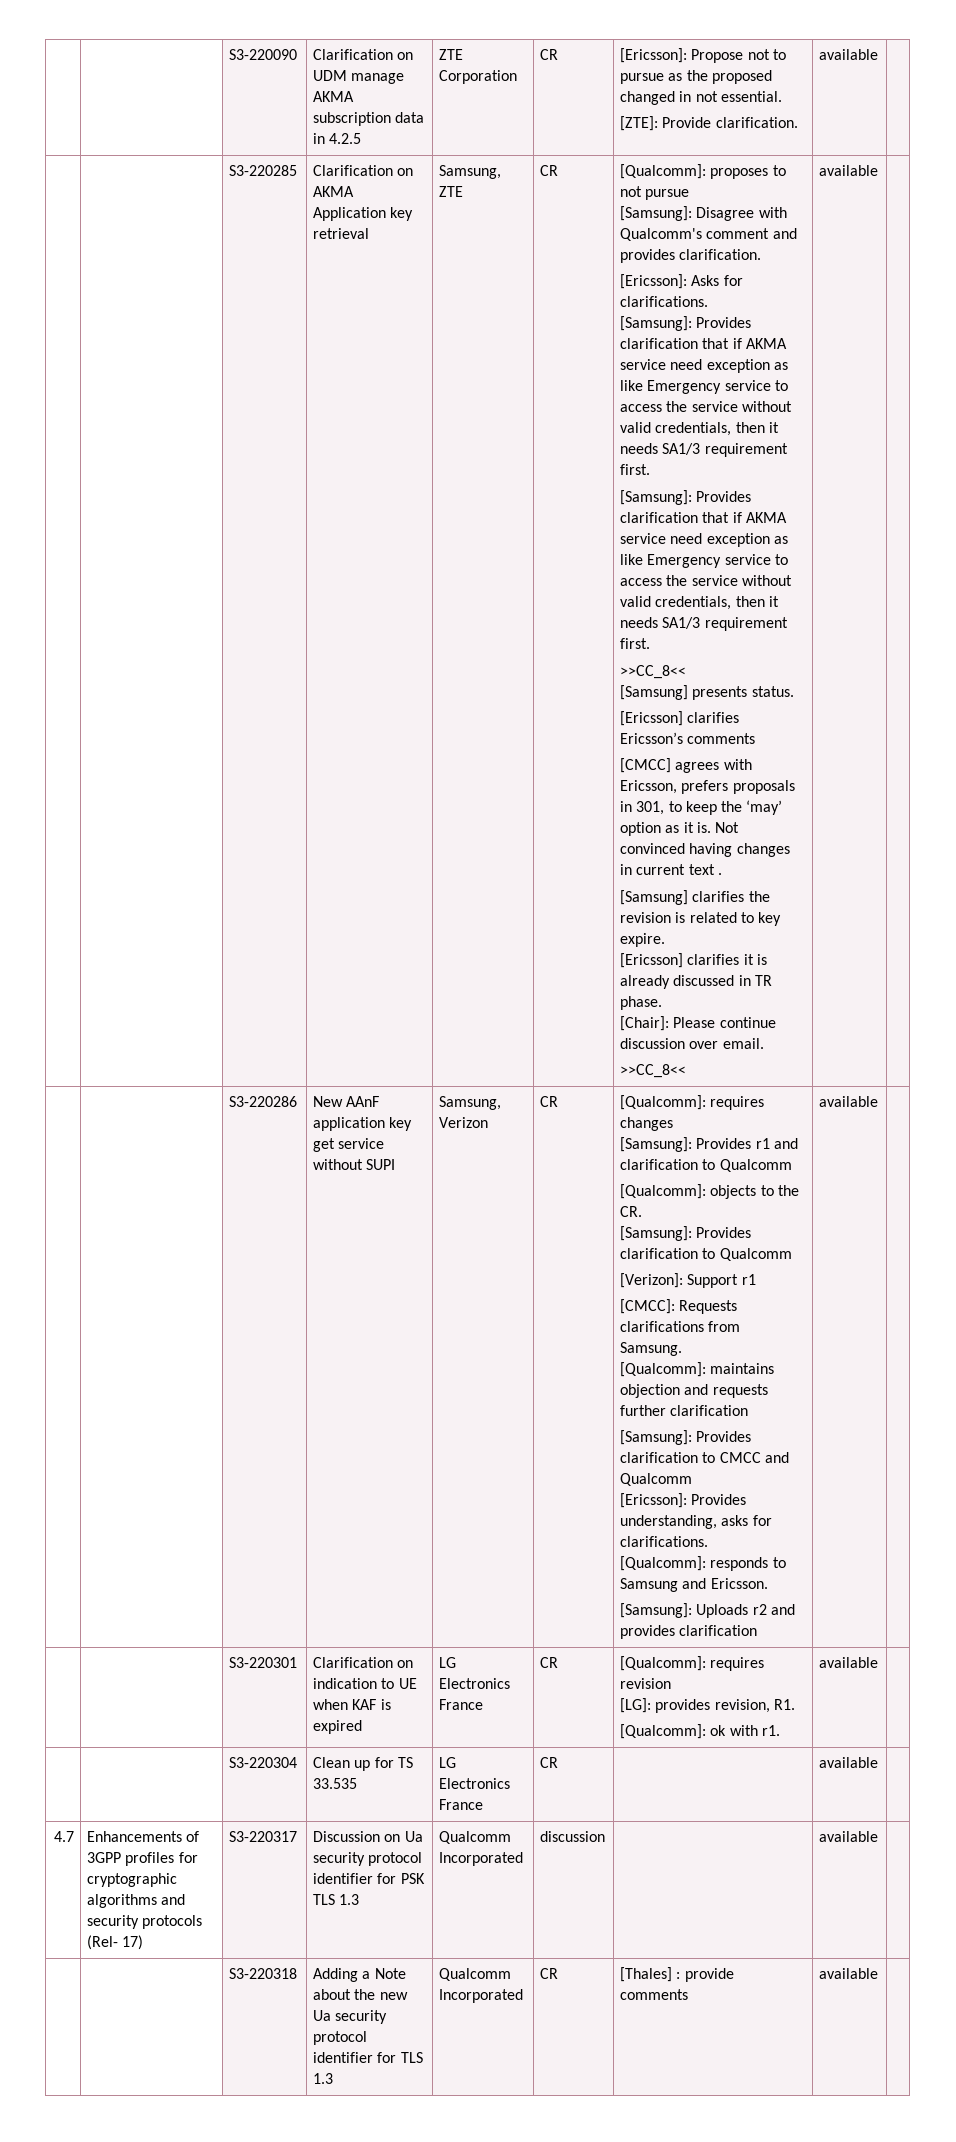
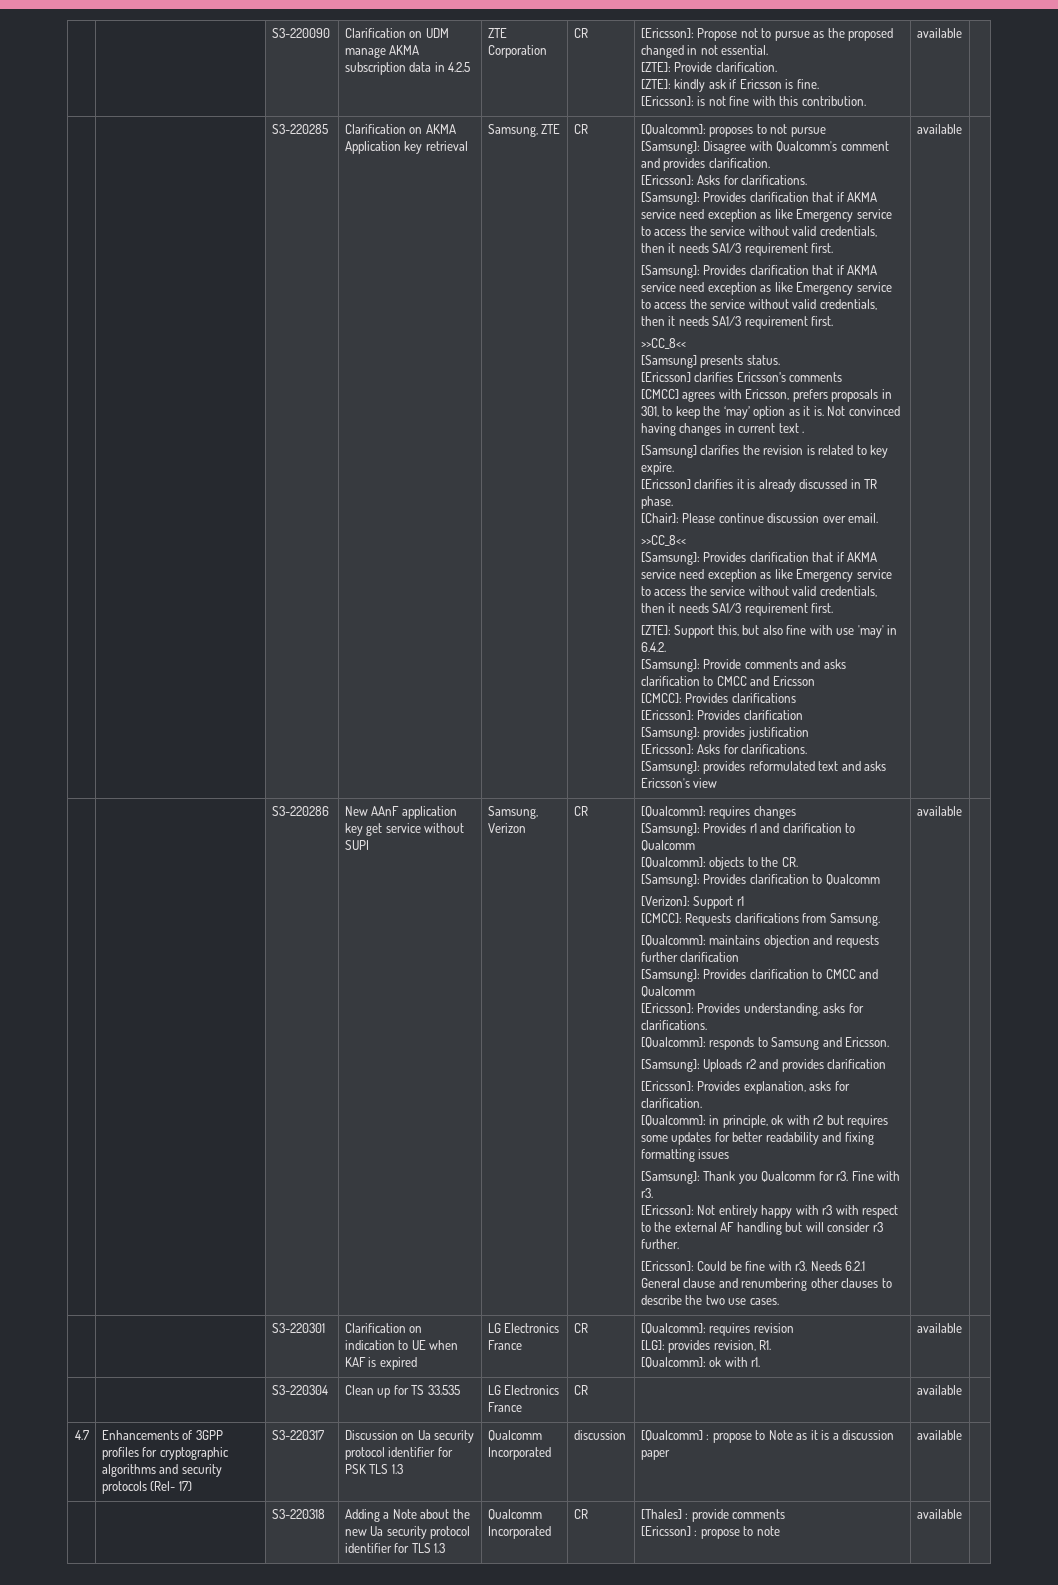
+ [ZTE]: kindly ask if Ericsson is fine.
+ [Ericsson]: is not fine with this contribution.
  [Chair]: Please continue discussion over email.
  >>CC_8<<
+ [Samsung]: Provides clarification that if AKMA service need exception as like Emergency service to access the service without valid credentials, then it needs SA1/3 requirement first.
+ [ZTE]: Support this, but also fine with use 'may' in 6.4.2.
+ [Samsung]: Provide comments and asks clarification to CMCC and Ericsson
+ [CMCC]: Provides clarifications
+ [Ericsson]: Provides clarification
+ [Samsung]: provides justification
+ [Ericsson]: Asks for clarifications.
+ [Samsung]: provides reformulated text and asks Ericsson's view
+ [Ericsson]: Provides explanation, asks for clarification.
+ [Qualcomm]: in principle, ok with r2 but requires some updates for better readability and fixing formatting issues
+ [Samsung]: Thank you Qualcomm for r3. Fine with r3.
+ [Ericsson]: Not entirely happy with r3 with respect to the external AF handling but will consider r3 further.
+ [Ericsson]: Could be fine with r3. Needs 6.2.1 General clause and renumbering other clauses to describe the two use cases.
- 4.7 | Enhancements of 3GPP profiles for cryptographic algorithms and security protocols (Rel- 17) | S3-220317 | Discussion on Ua security protocol identifier for PSK TLS 1.3 | Qualcomm Incorporated | discussion | | available |
+ 4.7 | Enhancements of 3GPP profiles for cryptographic algorithms and security protocols (Rel- 17) | S3-220317 | Discussion on Ua security protocol identifier for PSK TLS 1.3 | Qualcomm Incorporated | discussion | [Qualcomm] : propose to Note as it is a discussion paper | available |
- | | S3-220318 | Adding a Note about the new Ua security protocol identifier for TLS 1.3 | Qualcomm Incorporated | CR | [Thales] : provide comments | available |
+ | | S3-220318 | Adding a Note about the new Ua security protocol identifier for TLS 1.3 | Qualcomm Incorporated | CR | [Thales] : provide comments
+ [Ericsson] : propose to note | available |

